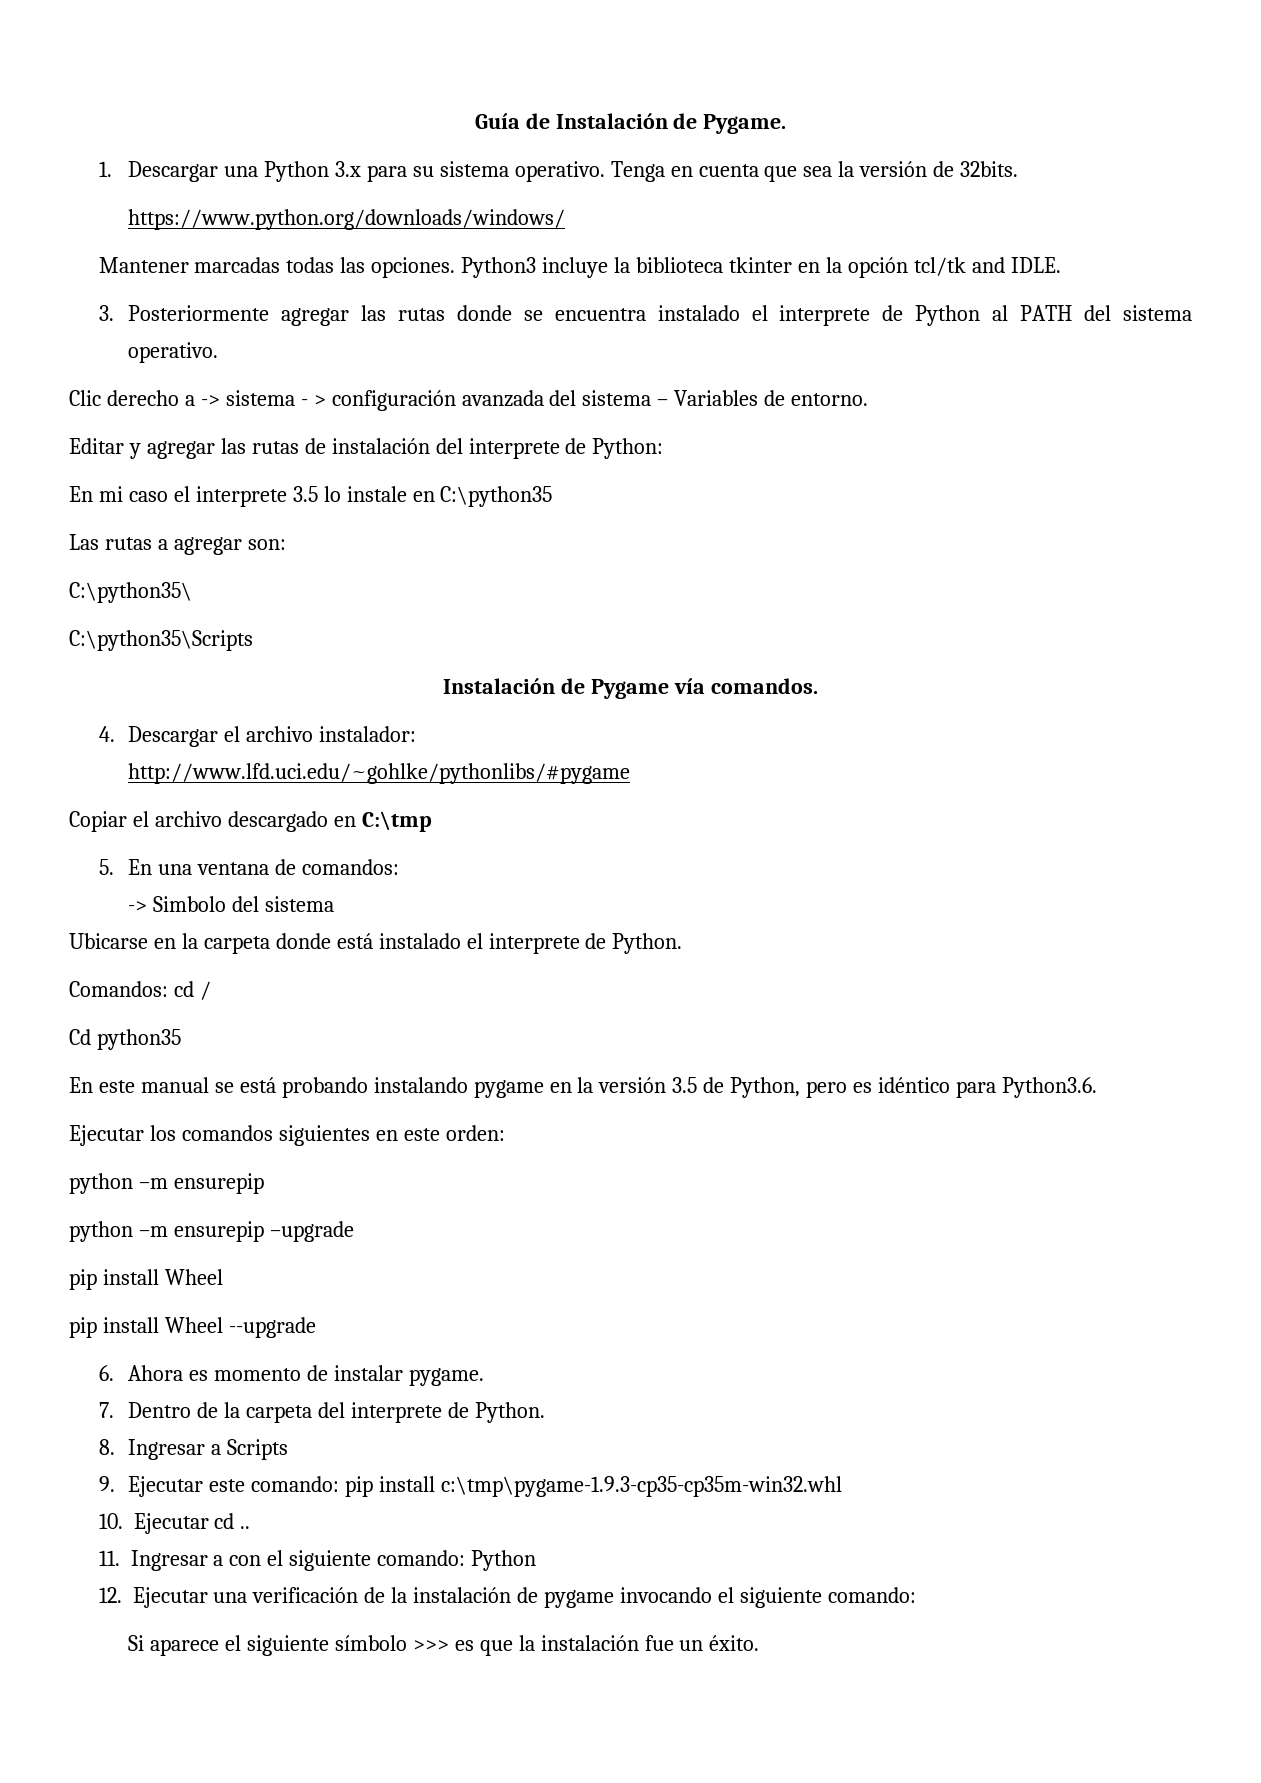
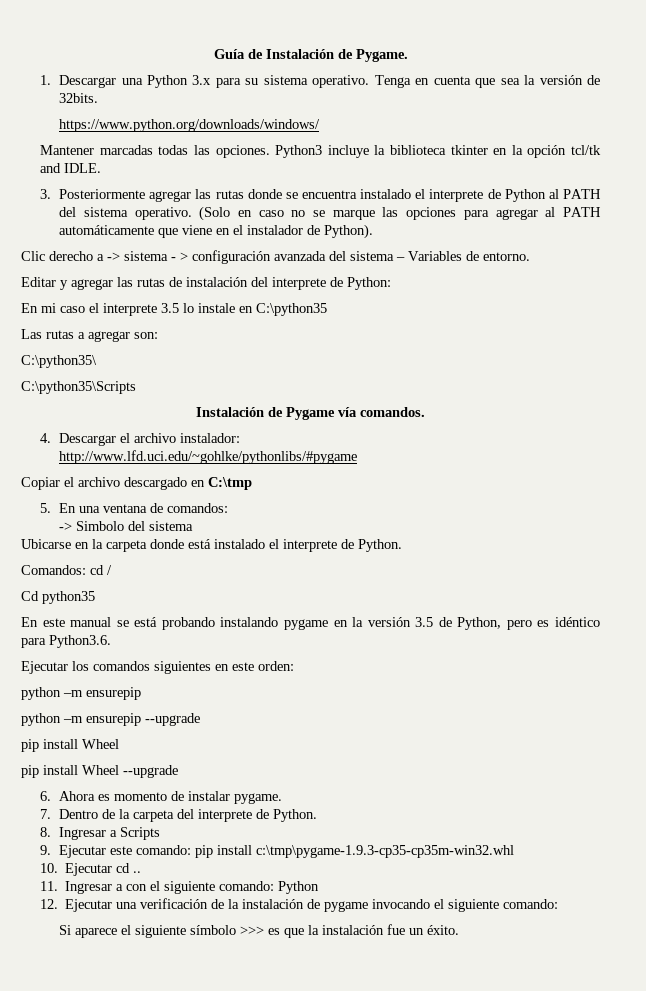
+ (Solo en caso no se marque las opciones para agregar al PATH automáticamente que viene en el instalador de Python).
- python –m ensurepip –upgrade
+ python –m ensurepip --upgrade

